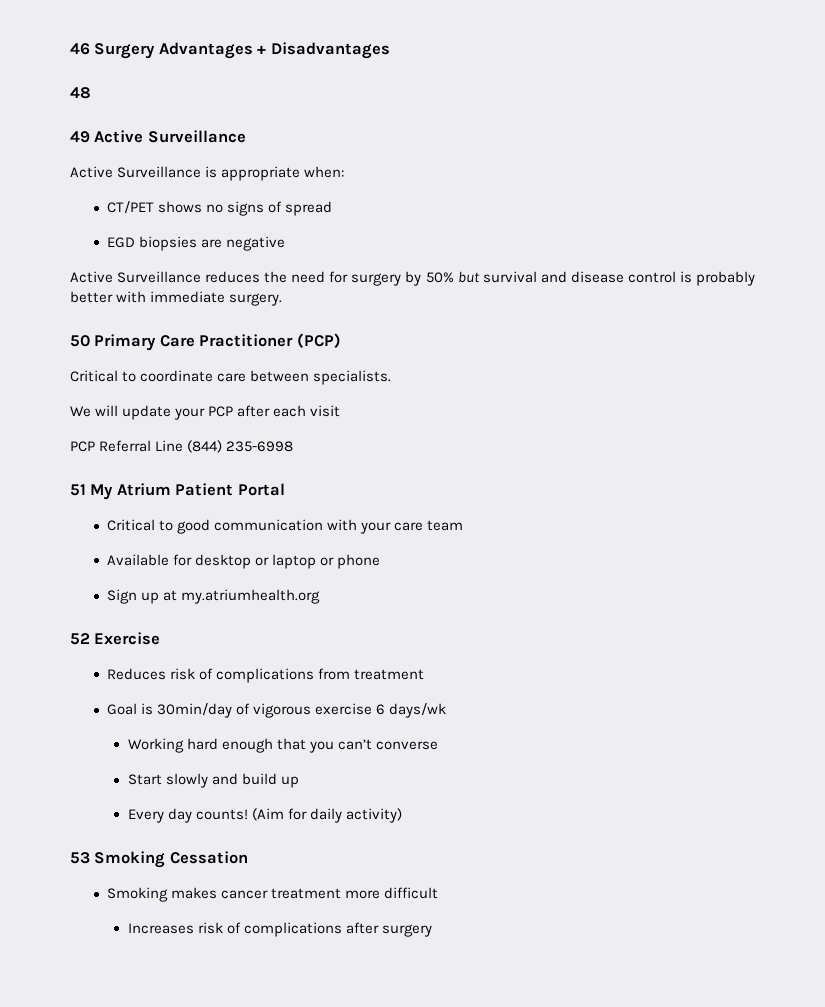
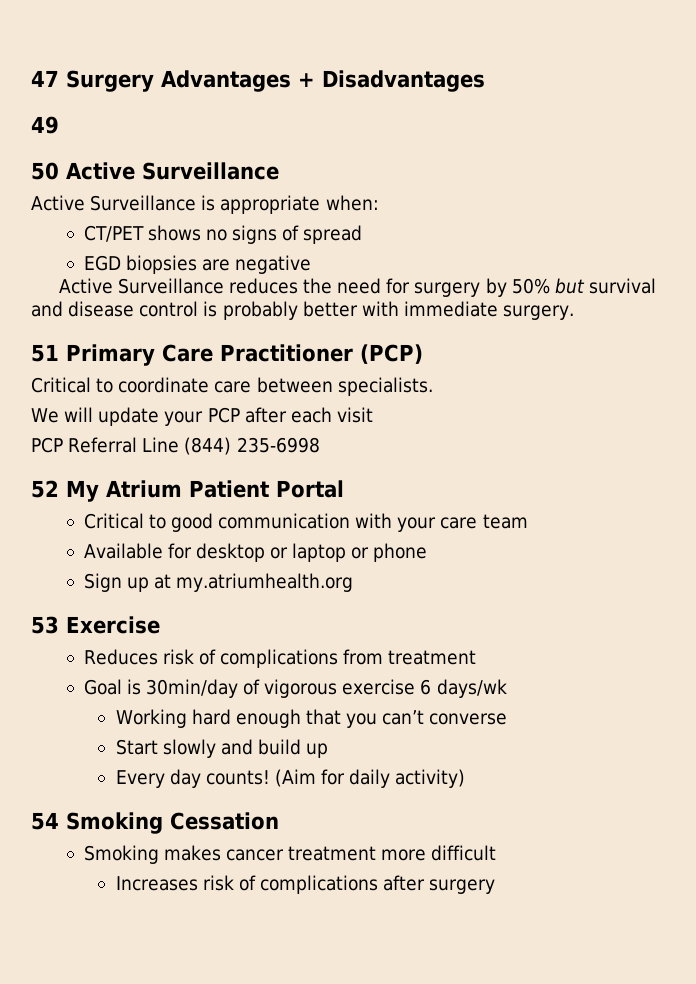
- 46 Surgery Advantages + Disadvantages
+ 47 Surgery Advantages + Disadvantages
- 48
- 49 Active Surveillance
+ 49
+ 50 Active Surveillance
- 50 Primary Care Practitioner (PCP)
+ 51 Primary Care Practitioner (PCP)
- 51 My Atrium Patient Portal
+ 52 My Atrium Patient Portal
- 52 Exercise
+ 53 Exercise
- 53 Smoking Cessation
+ 54 Smoking Cessation

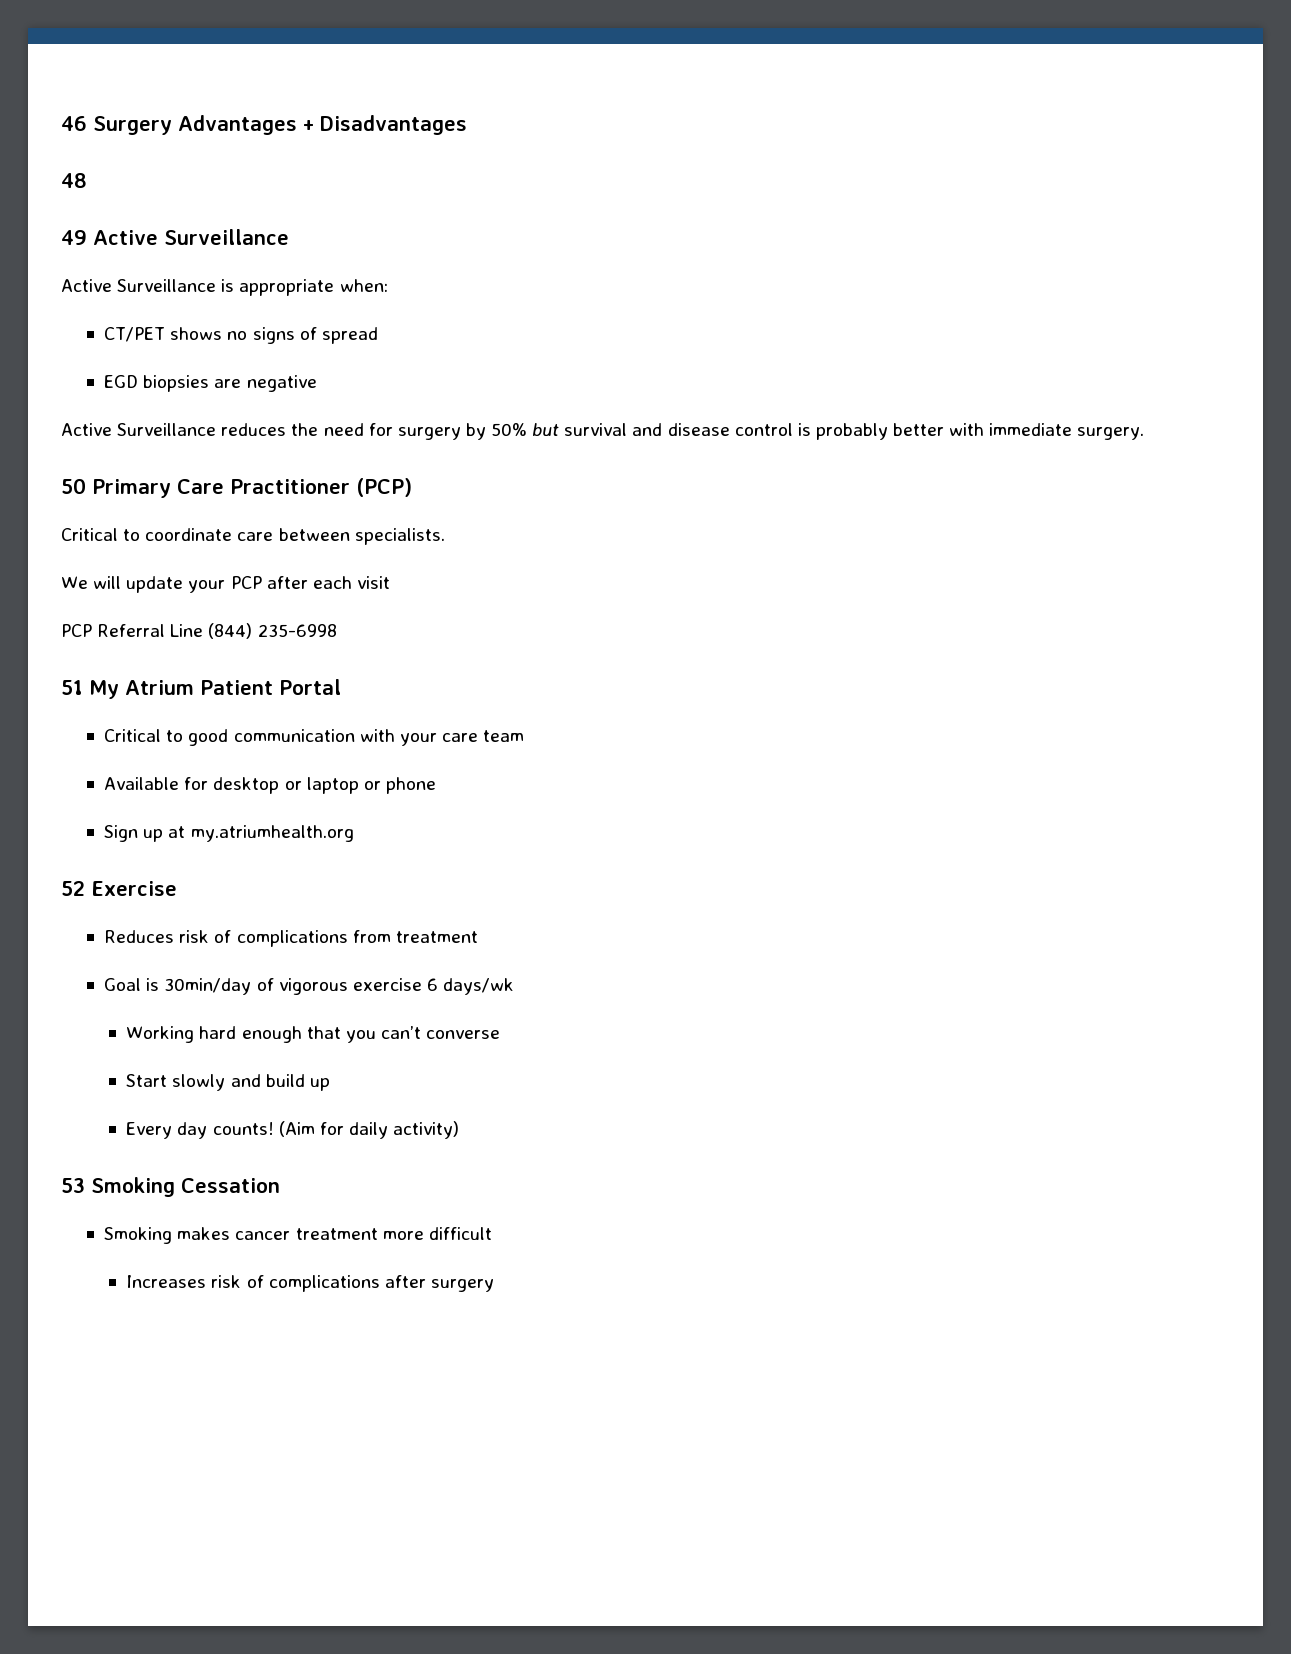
- 47 Surgery Advantages + Disadvantages
+ 46 Surgery Advantages + Disadvantages
+ 48
- 49
- 50 Active Surveillance
+ 49 Active Surveillance
- 51 Primary Care Practitioner (PCP)
+ 50 Primary Care Practitioner (PCP)
- 52 My Atrium Patient Portal
+ 51 My Atrium Patient Portal
- 53 Exercise
+ 52 Exercise
- 54 Smoking Cessation
+ 53 Smoking Cessation

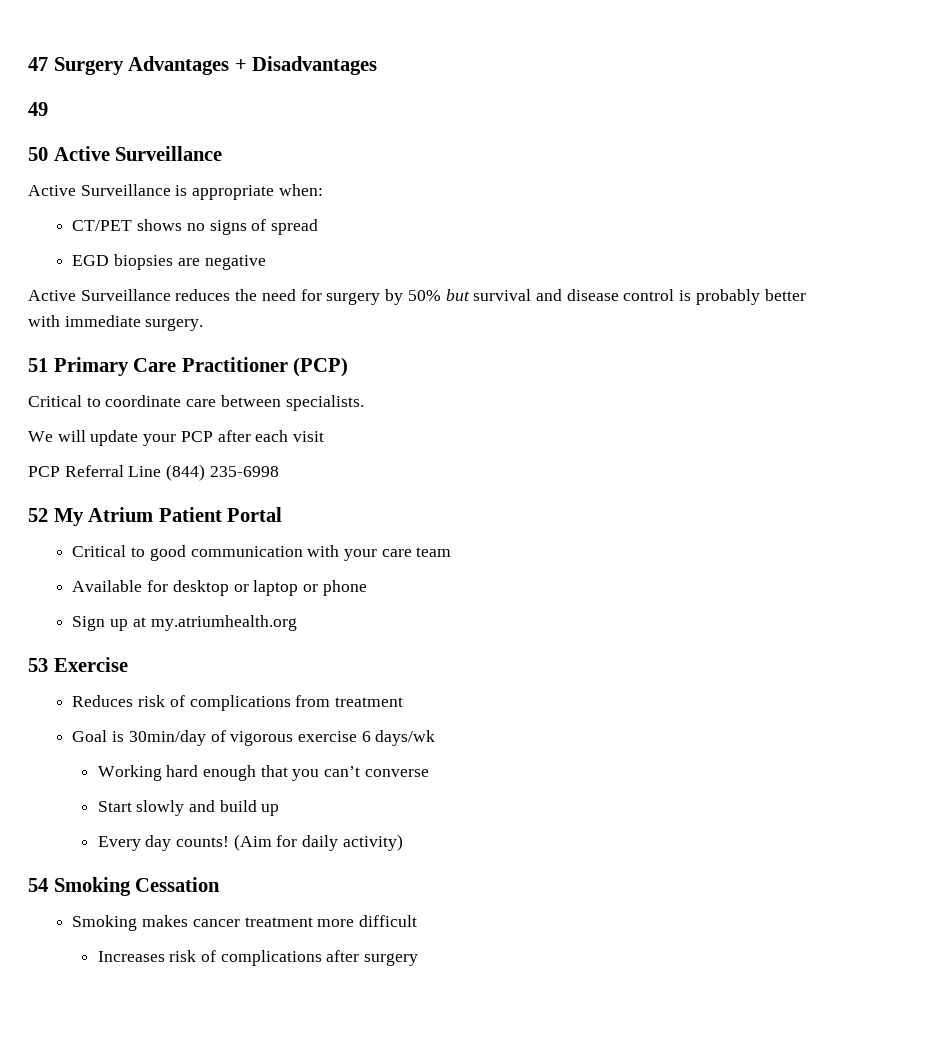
- 46 Surgery Advantages + Disadvantages
+ 47 Surgery Advantages + Disadvantages
- 48
- 49 Active Surveillance
+ 49
+ 50 Active Surveillance
- 50 Primary Care Practitioner (PCP)
+ 51 Primary Care Practitioner (PCP)
- 51 My Atrium Patient Portal
+ 52 My Atrium Patient Portal
- 52 Exercise
+ 53 Exercise
- 53 Smoking Cessation
+ 54 Smoking Cessation

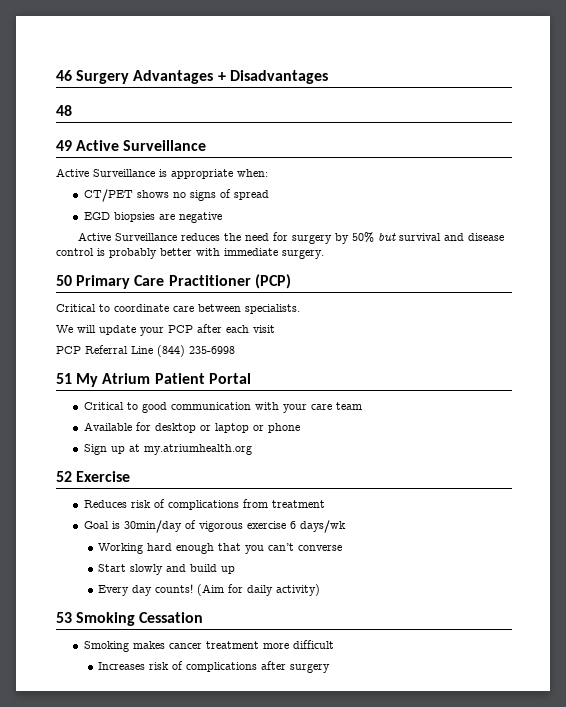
- 47 Surgery Advantages + Disadvantages
+ 46 Surgery Advantages + Disadvantages
+ 48
- 49
- 50 Active Surveillance
+ 49 Active Surveillance
- 51 Primary Care Practitioner (PCP)
+ 50 Primary Care Practitioner (PCP)
- 52 My Atrium Patient Portal
+ 51 My Atrium Patient Portal
- 53 Exercise
+ 52 Exercise
- 54 Smoking Cessation
+ 53 Smoking Cessation

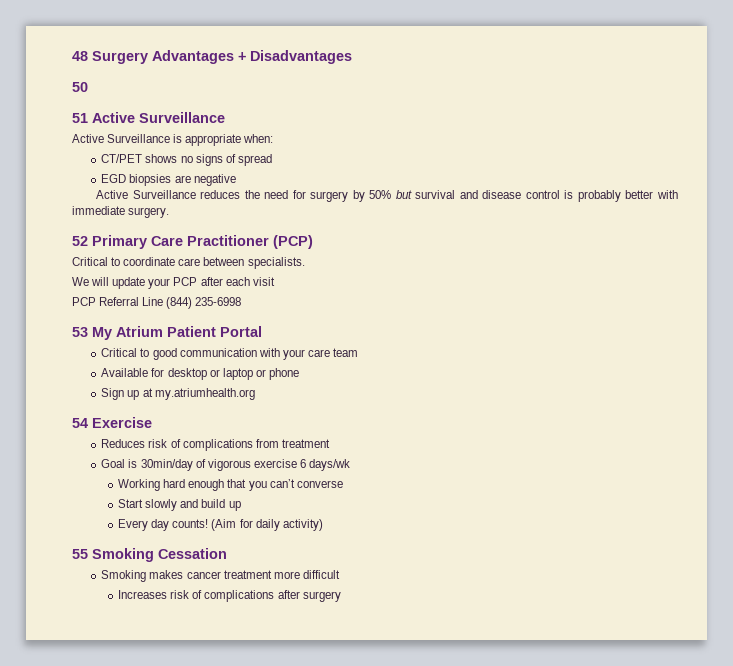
- 46 Surgery Advantages + Disadvantages
+ 48 Surgery Advantages + Disadvantages
- 48
- 49 Active Surveillance
+ 50
+ 51 Active Surveillance
- 50 Primary Care Practitioner (PCP)
+ 52 Primary Care Practitioner (PCP)
- 51 My Atrium Patient Portal
+ 53 My Atrium Patient Portal
- 52 Exercise
+ 54 Exercise
- 53 Smoking Cessation
+ 55 Smoking Cessation

